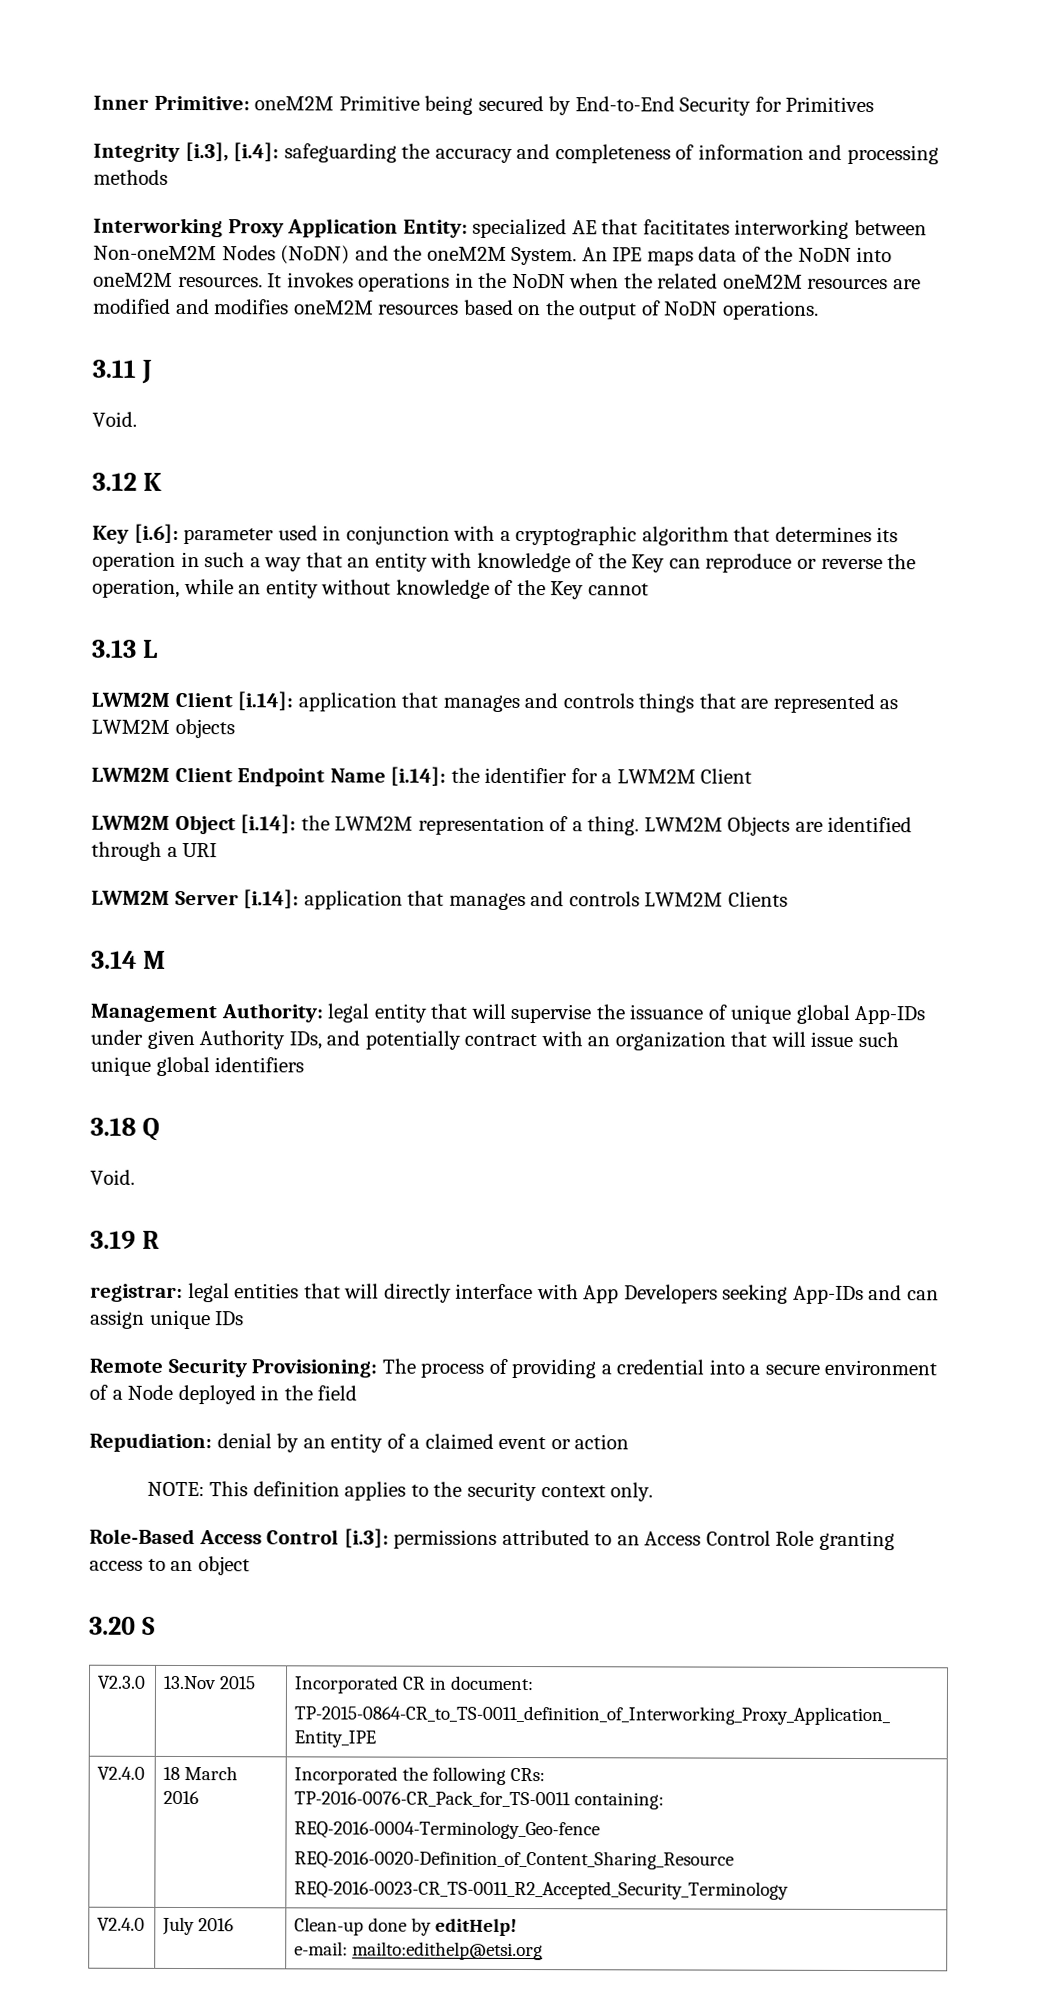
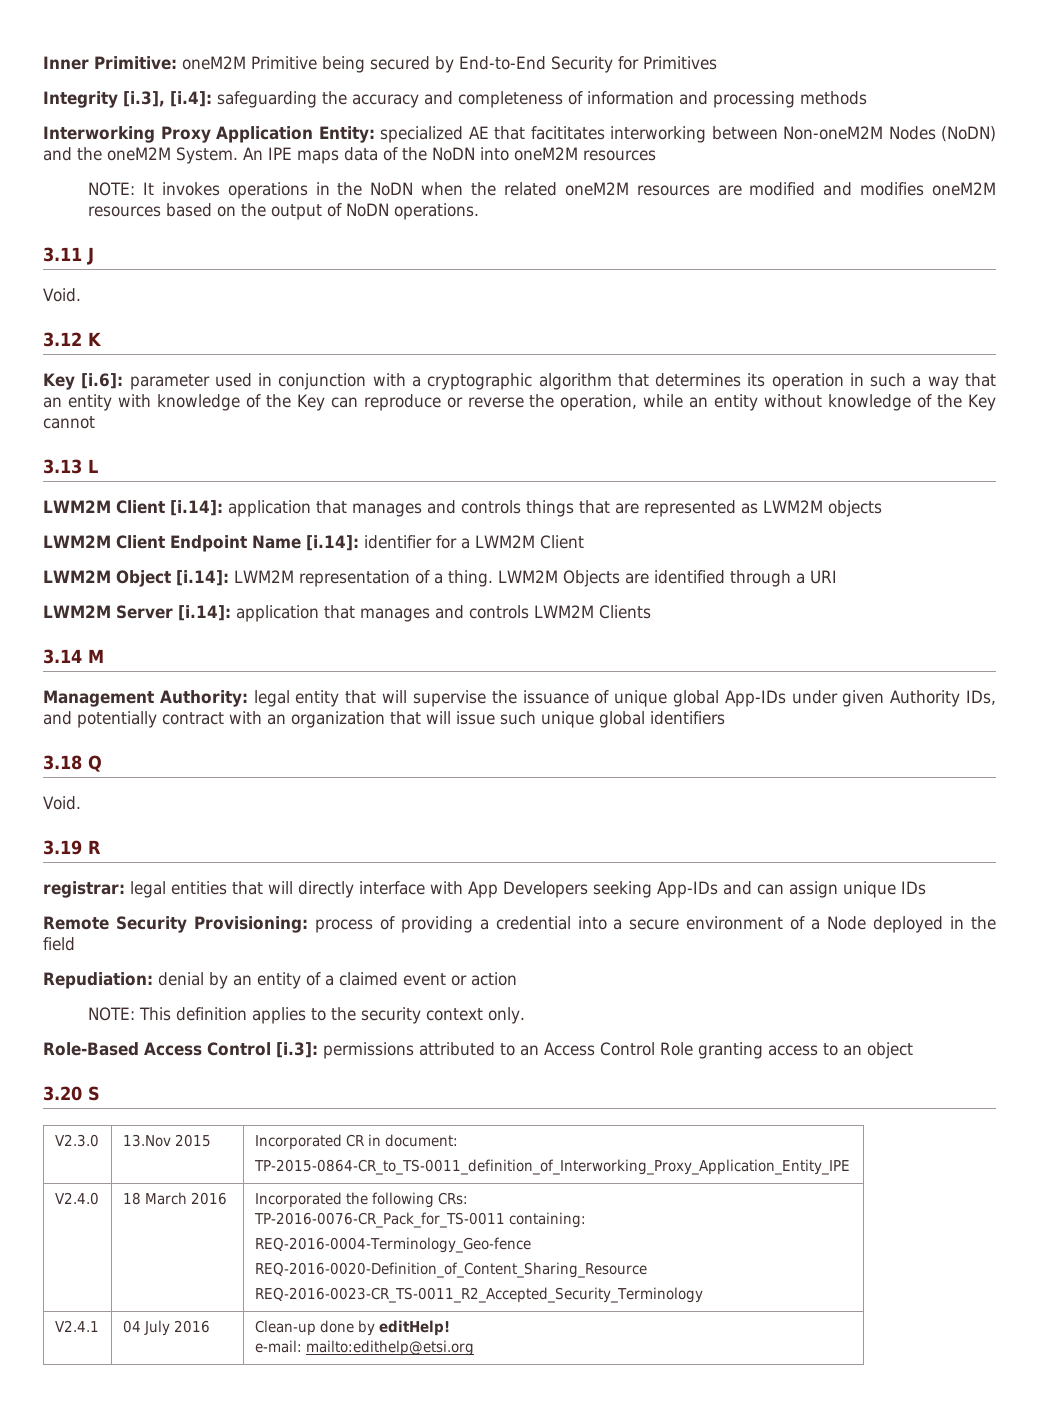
- An IPE maps data of the NoDN into oneM2M resources. It invokes operations in the NoDN when the related oneM2M resources are modified and modifies oneM2M resources based on the output of NoDN operations.
+ An IPE maps data of the NoDN into oneM2M resources
+ NOTE: It invokes operations in the NoDN when the related oneM2M resources are modified and modifies oneM2M resources based on the output of NoDN operations.
- LWM2M Client Endpoint Name [i.14]: the identifier for a LWM2M Client
+ LWM2M Client Endpoint Name [i.14]: identifier for a LWM2M Client
- LWM2M Object [i.14]: the LWM2M representation of a thing.
+ LWM2M Object [i.14]: LWM2M representation of a thing.
- Remote Security Provisioning: The process of providing a credential into a secure environment of a Node deployed in the field
+ Remote Security Provisioning: process of providing a credential into a secure environment of a Node deployed in the field
- V2.4.0 | July 2016 | Clean-up done by editHelp!
+ V2.4.1 | 04 July 2016 | Clean-up done by editHelp!

